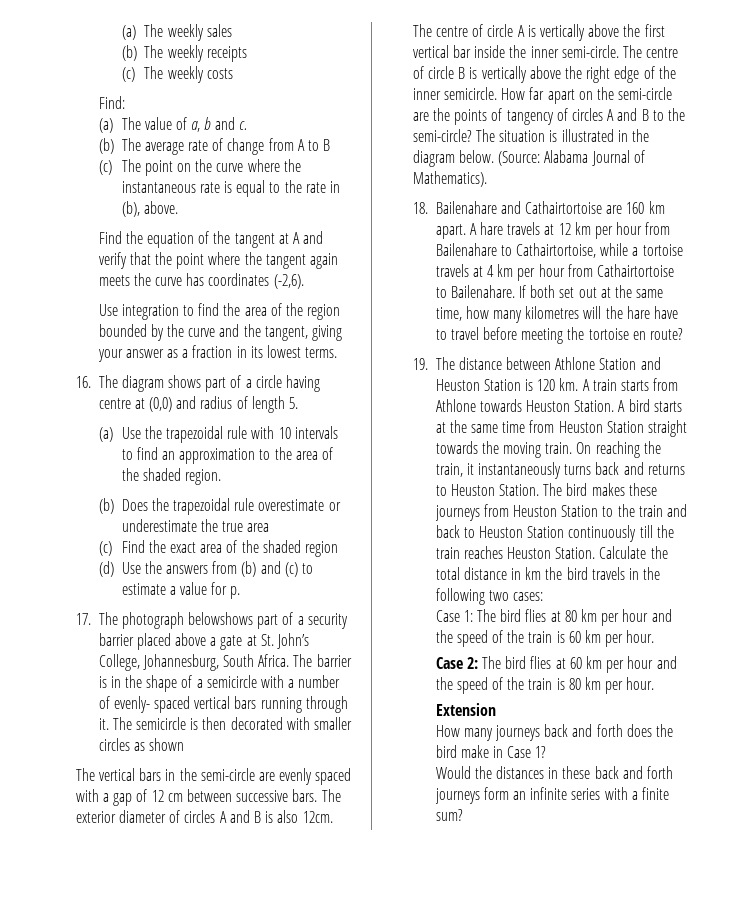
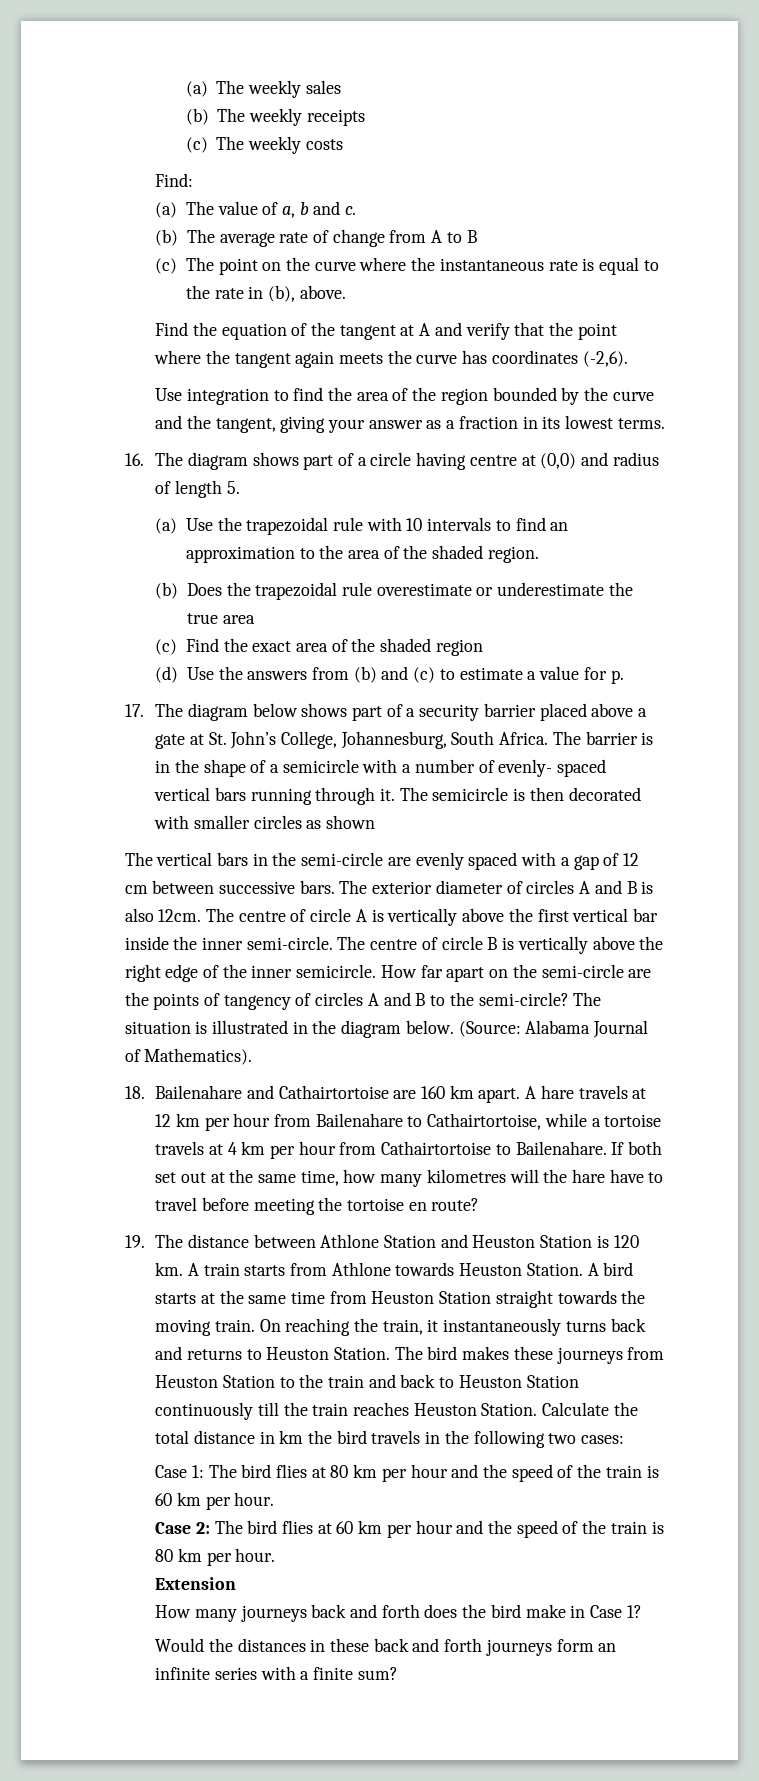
- 17. The photograph belowshows part of a security barrier placed above a gate at St. John’s College, Johannesburg, South Africa.
+ 17. The diagram below shows part of a security barrier placed above a gate at St. John’s College, Johannesburg, South Africa.

